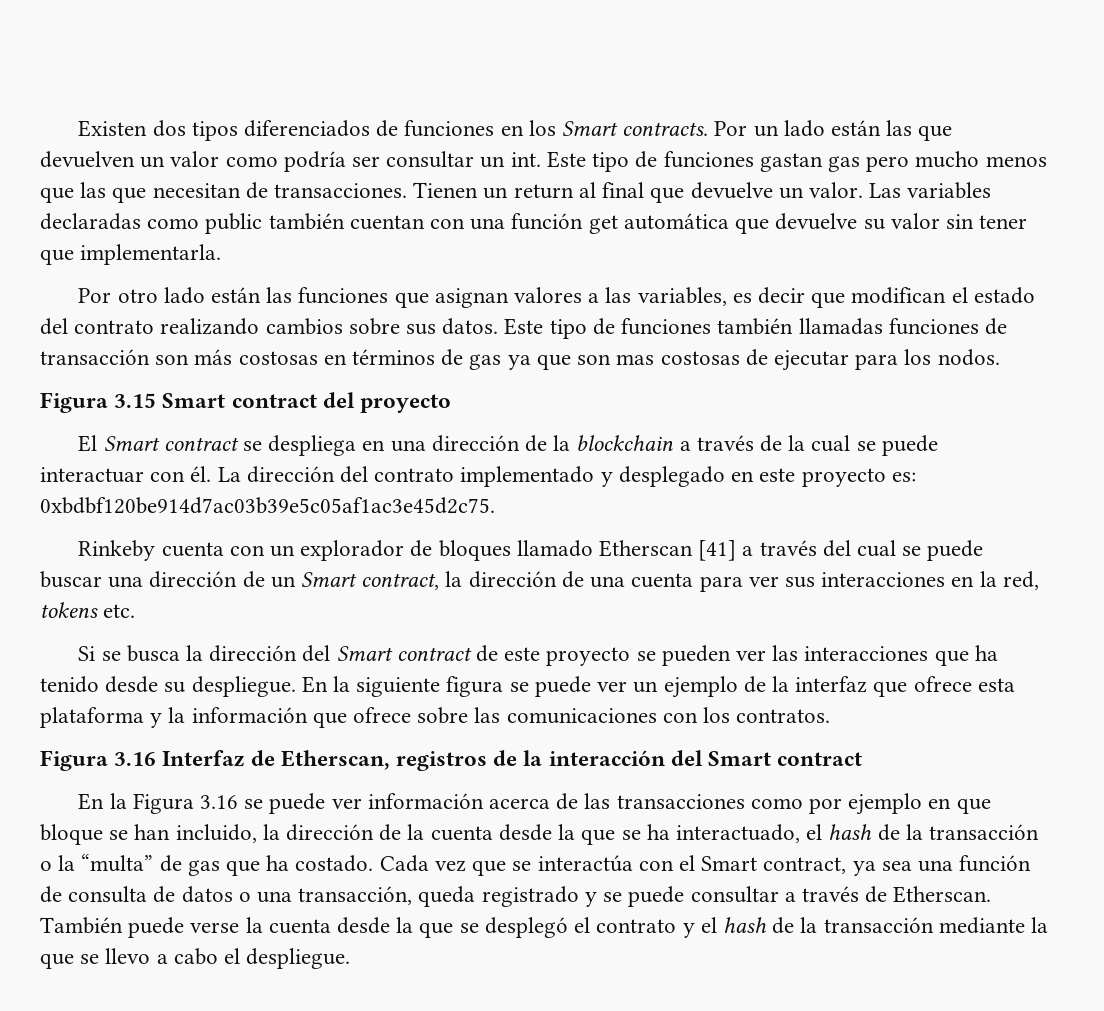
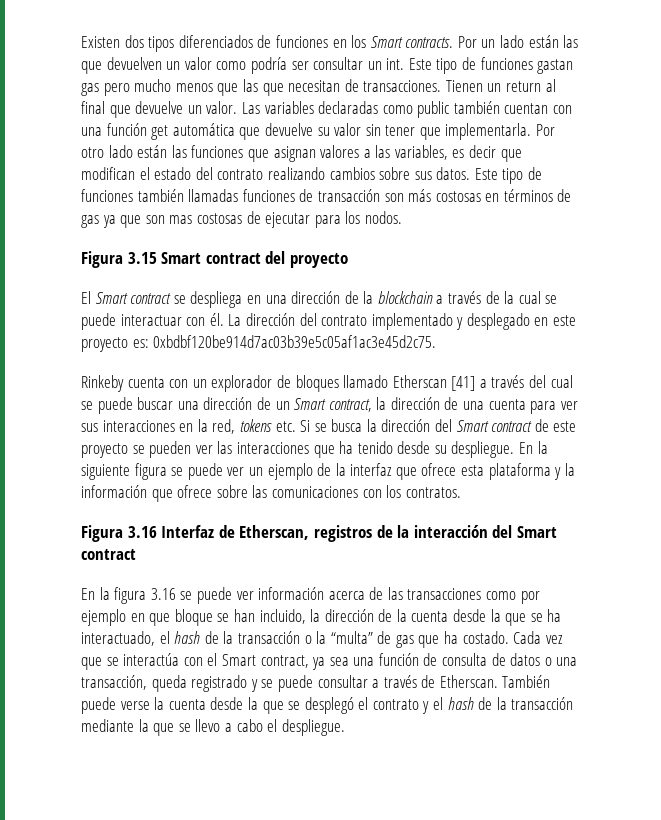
- Las variables declaradas como public también cuentan con una función get automática que devuelve su valor sin tener que implementarla.
- Por otro lado están las funciones que asignan valores a las variables, es decir que modifican el estado del contrato realizando cambios sobre sus datos.
+ Las variables declaradas como public también cuentan con una función get automática que devuelve su valor sin tener que implementarla. Por otro lado están las funciones que asignan valores a las variables, es decir que modifican el estado del contrato realizando cambios sobre sus datos.
- Rinkeby cuenta con un explorador de bloques llamado Etherscan [41] a través del cual se puede buscar una dirección de un Smart contract, la dirección de una cuenta para ver sus interacciones en la red, tokens etc.
- Si se busca la dirección del Smart contract de este proyecto se pueden ver las interacciones que ha tenido desde su despliegue.
+ Rinkeby cuenta con un explorador de bloques llamado Etherscan [41] a través del cual se puede buscar una dirección de un Smart contract, la dirección de una cuenta para ver sus interacciones en la red, tokens etc. Si se busca la dirección del Smart contract de este proyecto se pueden ver las interacciones que ha tenido desde su despliegue.
- En la Figura 3.16 se puede ver información acerca de las transacciones como por ejemplo en que bloque se han incluido, la dirección de la cuenta desde la que se ha interactuado, el hash de la transacción o la “multa” de gas que ha costado.
+ En la figura 3.16 se puede ver información acerca de las transacciones como por ejemplo en que bloque se han incluido, la dirección de la cuenta desde la que se ha interactuado, el hash de la transacción o la “multa” de gas que ha costado.

